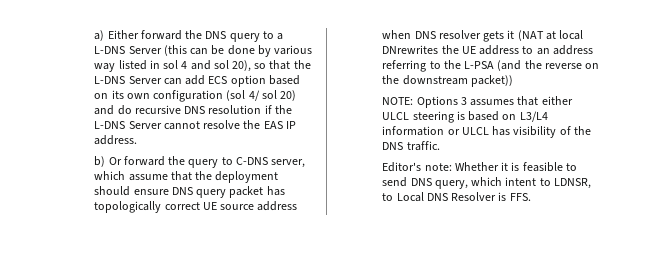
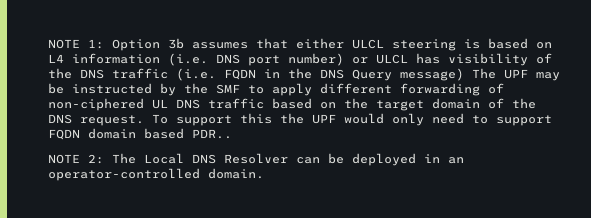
- a) Either forward the DNS query to a L-DNS Server (this can be done by various way listed in sol 4 and sol 20), so that the L-DNS Server can add ECS option based on its own configuration (sol 4/ sol 20) and do recursive DNS resolution if the L-DNS Server cannot resolve the EAS IP address.
- b) Or forward the query to C-DNS server, which assume that the deployment should ensure DNS query packet has topologically correct UE source address when DNS resolver gets it (NAT at local DNrewrites the UE address to an address referring to the L-PSA (and the reverse on the downstream packet))
- NOTE: Options 3 assumes that either ULCL steering is based on L3/L4 information or ULCL has visibility of the DNS traffic.
- Editor's note: Whether it is feasible to send DNS query, which intent to LDNSR, to Local DNS Resolver is FFS.
+ NOTE 1: Option 3b assumes that either ULCL steering is based on L4 information (i.e. DNS port number) or ULCL has visibility of the DNS traffic (i.e. FQDN in the DNS Query message) The UPF may be instructed by the SMF to apply different forwarding of non-ciphered UL DNS traffic based on the target domain of the DNS request. To support this the UPF would only need to support FQDN domain based PDR..
+ NOTE 2: The Local DNS Resolver can be deployed in an operator-controlled domain.

